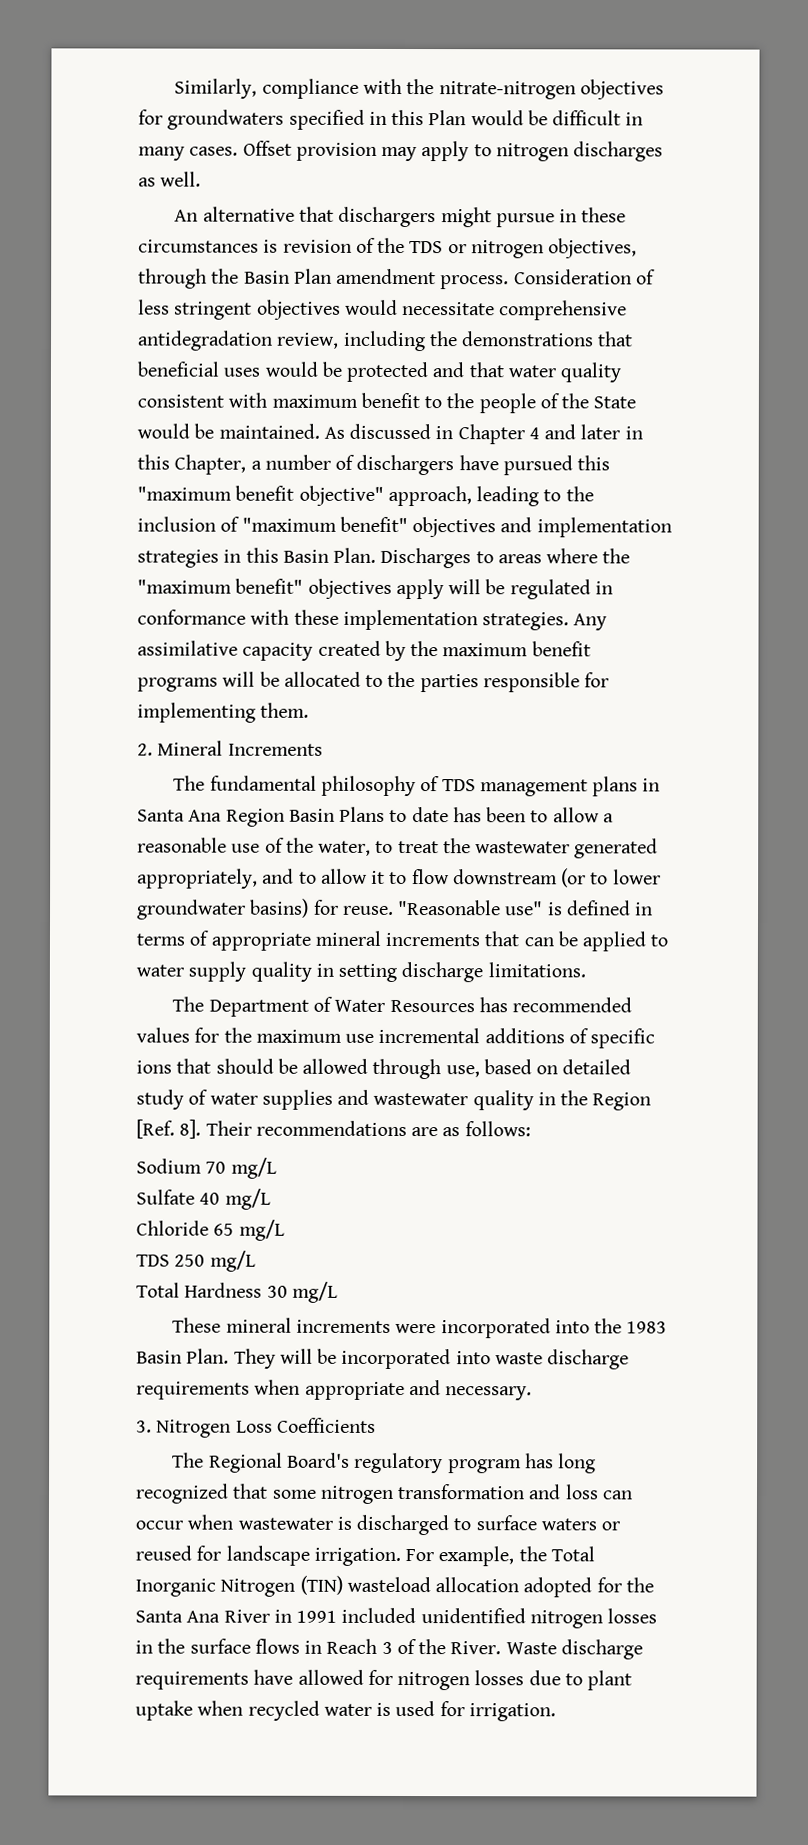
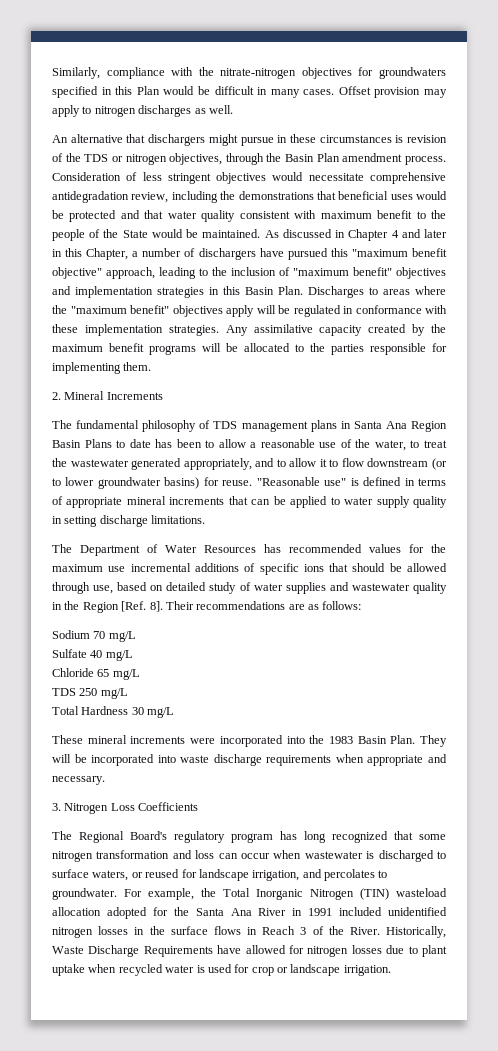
- The Regional Board's regulatory program has long recognized that some nitrogen transformation and loss can occur when wastewater is discharged to surface waters or reused for landscape irrigation.
+ The Regional Board's regulatory program has long recognized that some nitrogen transformation and loss can occur when wastewater is discharged to surface waters, or reused for landscape irrigation, and percolates to groundwater.
- Waste discharge requirements have allowed for nitrogen losses due to plant uptake when recycled water is used for irrigation.
+ Historically, Waste Discharge Requirements have allowed for nitrogen losses due to plant uptake when recycled water is used for crop or landscape irrigation.

